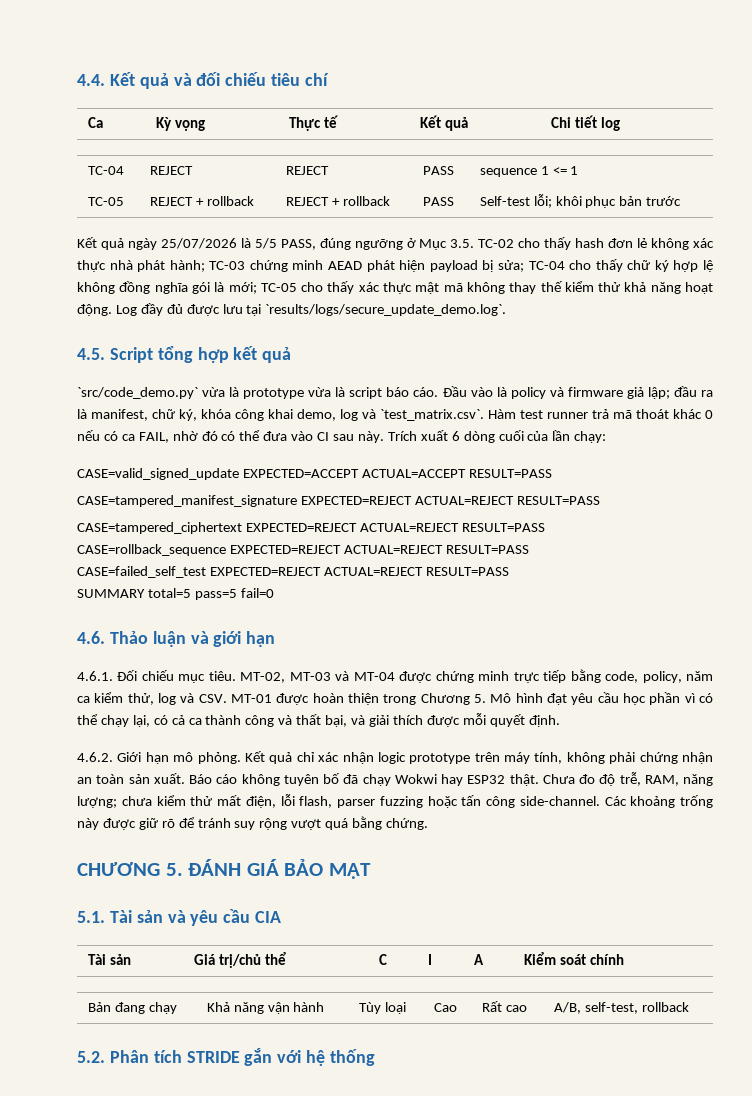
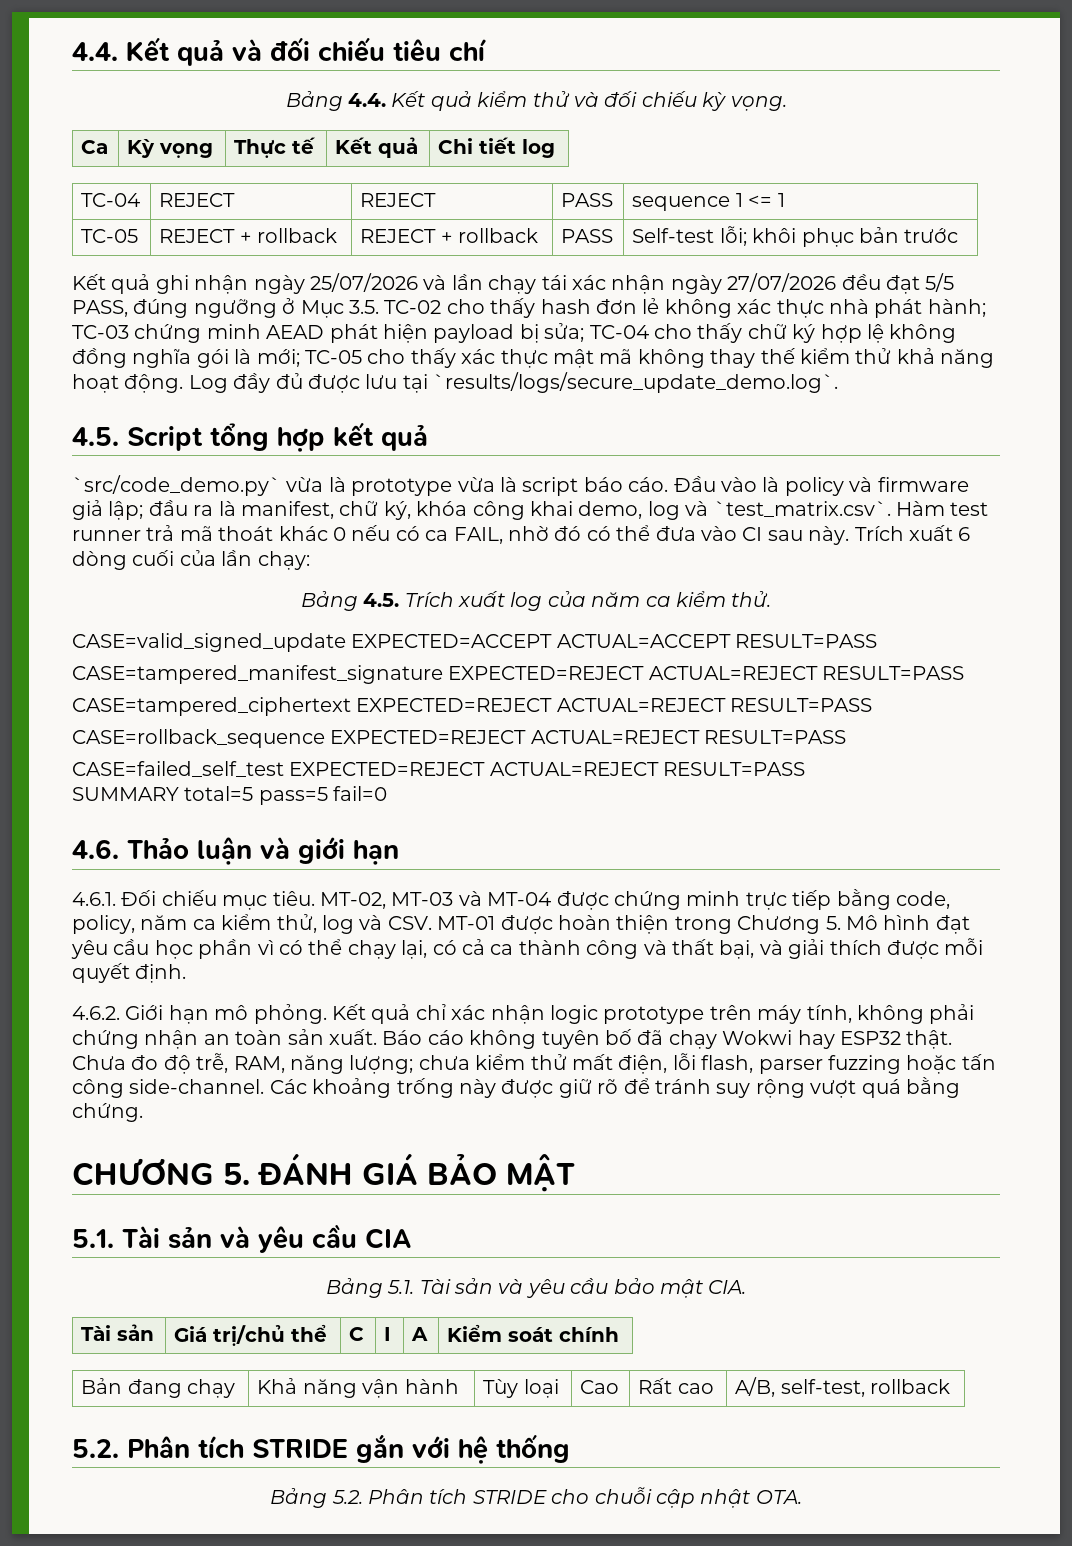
+ Bảng 4.4. Kết quả kiểm thử và đối chiếu kỳ vọng.
- Kết quả ngày 25/07/2026 là 5/5 PASS, đúng ngưỡng ở Mục 3.5. TC-02 cho thấy hash đơn lẻ không xác thực nhà phát hành; TC-03 chứng minh AEAD phát hiện payload bị sửa; TC-04 cho thấy chữ ký hợp lệ không đồng nghĩa gói là mới; TC-05 cho thấy xác thực mật mã không thay thế kiểm thử khả năng hoạt động.
+ Kết quả ghi nhận ngày 25/07/2026 và lần chạy tái xác nhận ngày 27/07/2026 đều đạt 5/5 PASS, đúng ngưỡng ở Mục 3.5. TC-02 cho thấy hash đơn lẻ không xác thực nhà phát hành; TC-03 chứng minh AEAD phát hiện payload bị sửa; TC-04 cho thấy chữ ký hợp lệ không đồng nghĩa gói là mới; TC-05 cho thấy xác thực mật mã không thay thế kiểm thử khả năng hoạt động.
+ Bảng 4.5. Trích xuất log của năm ca kiểm thử.
+ Bảng 5.1. Tài sản và yêu cầu bảo mật CIA.
+ Bảng 5.2. Phân tích STRIDE cho chuỗi cập nhật OTA.

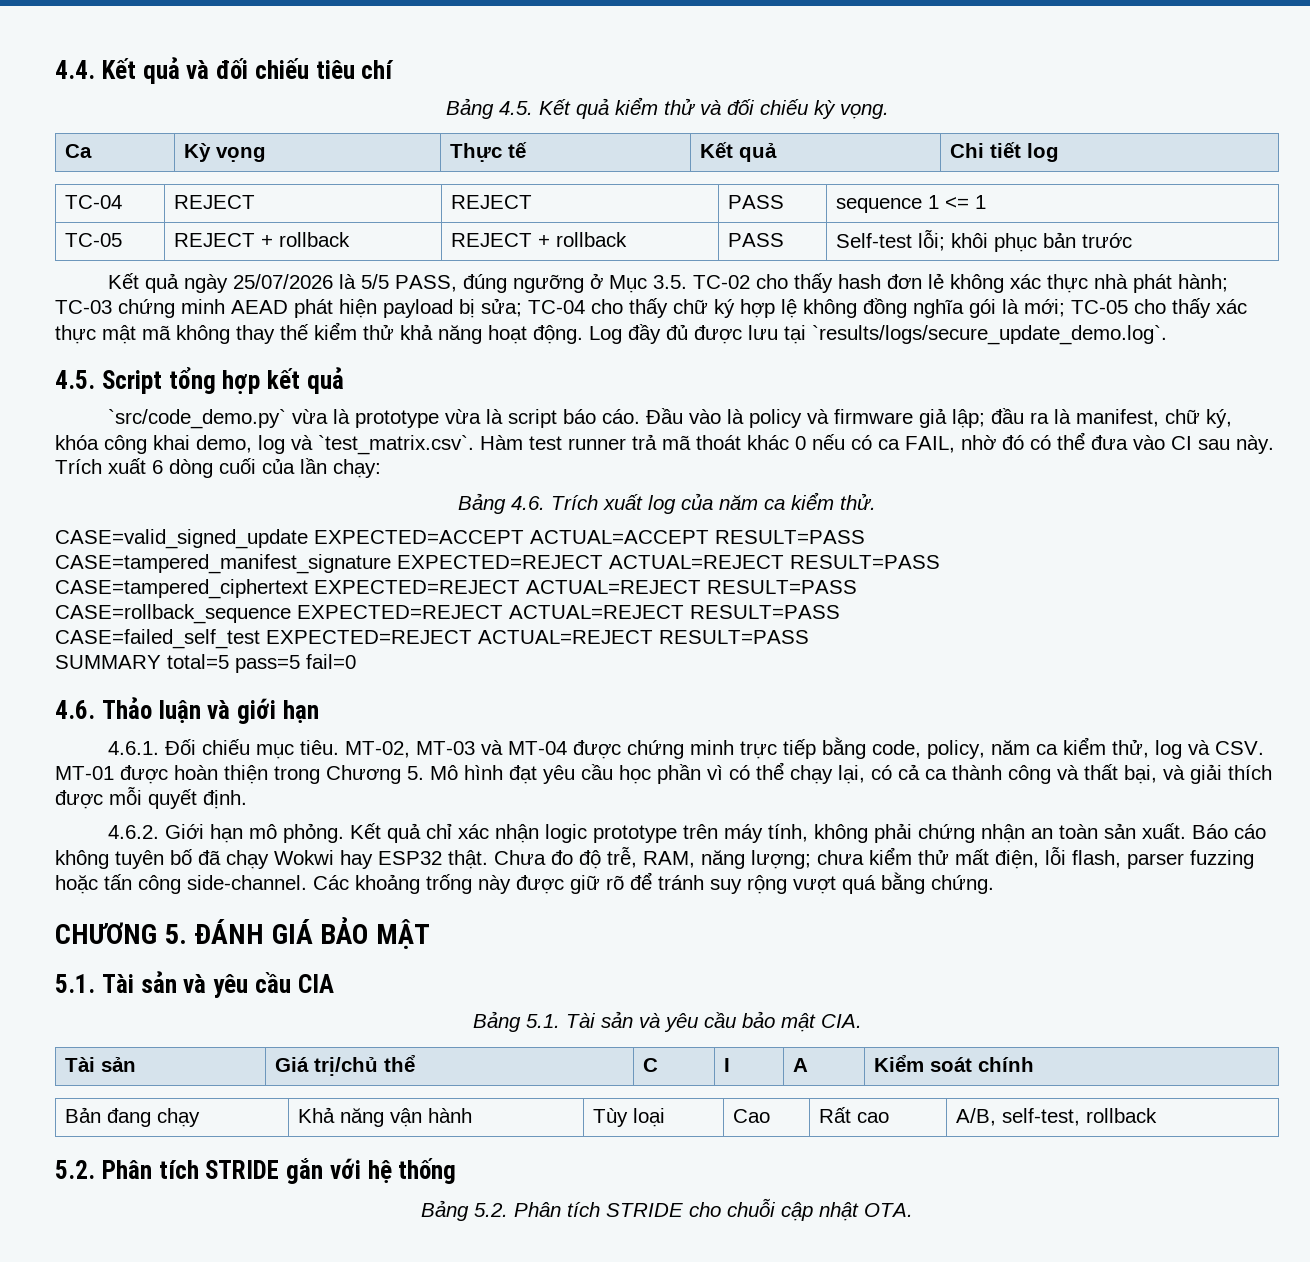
- Bảng 4.4. Kết quả kiểm thử và đối chiếu kỳ vọng.
+ Bảng 4.5. Kết quả kiểm thử và đối chiếu kỳ vọng.
- Kết quả ghi nhận ngày 25/07/2026 và lần chạy tái xác nhận ngày 27/07/2026 đều đạt 5/5 PASS, đúng ngưỡng ở Mục 3.5. TC-02 cho thấy hash đơn lẻ không xác thực nhà phát hành; TC-03 chứng minh AEAD phát hiện payload bị sửa; TC-04 cho thấy chữ ký hợp lệ không đồng nghĩa gói là mới; TC-05 cho thấy xác thực mật mã không thay thế kiểm thử khả năng hoạt động.
+ Kết quả ngày 25/07/2026 là 5/5 PASS, đúng ngưỡng ở Mục 3.5. TC-02 cho thấy hash đơn lẻ không xác thực nhà phát hành; TC-03 chứng minh AEAD phát hiện payload bị sửa; TC-04 cho thấy chữ ký hợp lệ không đồng nghĩa gói là mới; TC-05 cho thấy xác thực mật mã không thay thế kiểm thử khả năng hoạt động.
- Bảng 4.5. Trích xuất log của năm ca kiểm thử.
+ Bảng 4.6. Trích xuất log của năm ca kiểm thử.

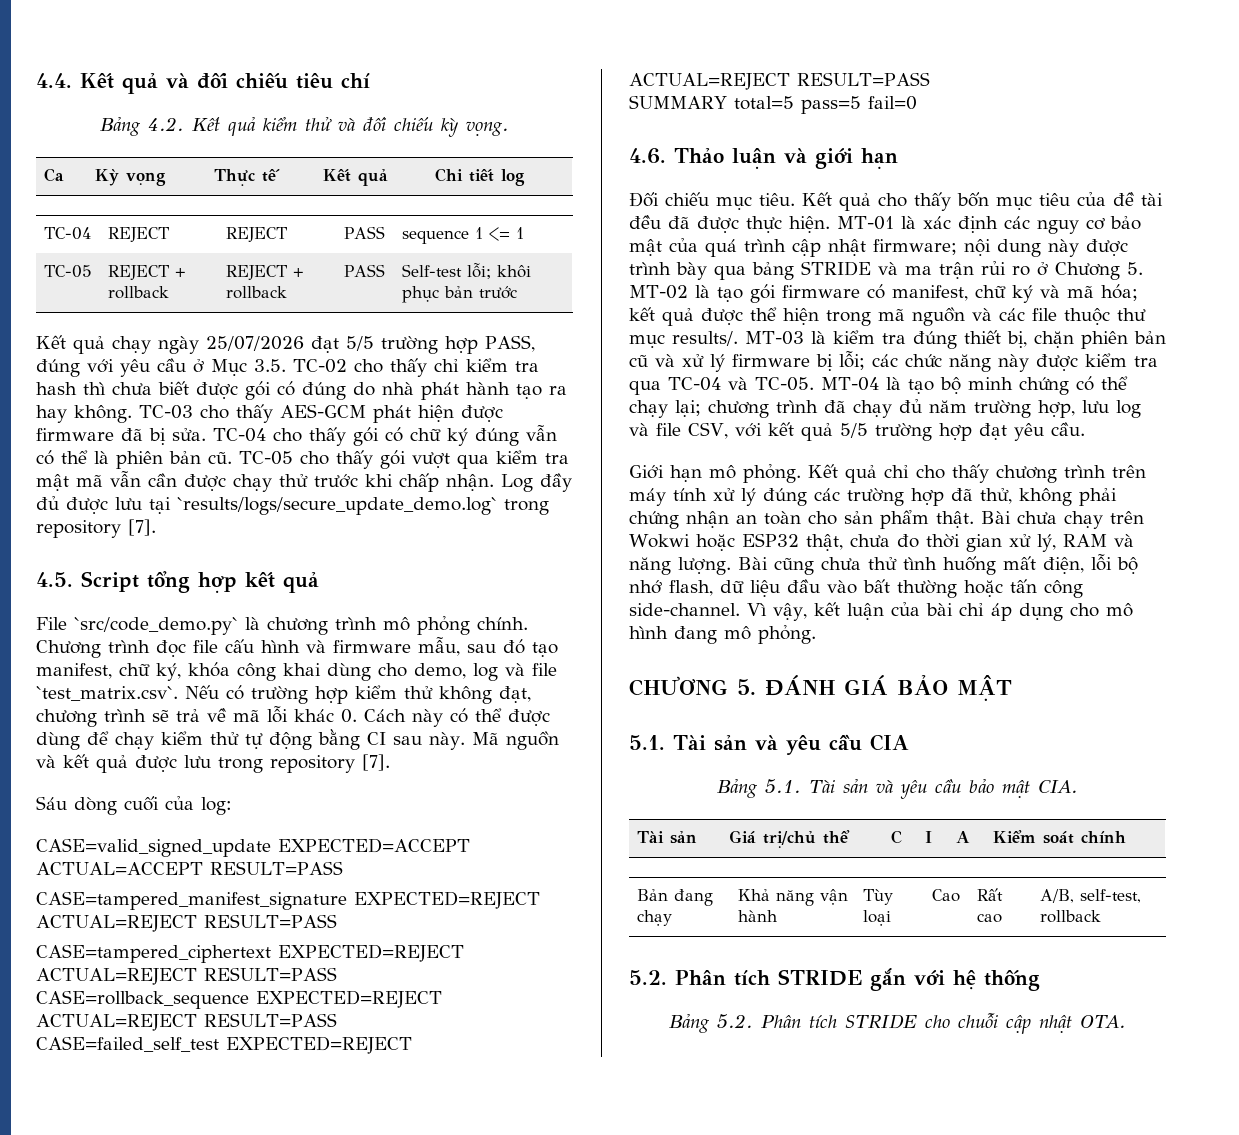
- Bảng 4.5. Kết quả kiểm thử và đối chiếu kỳ vọng.
+ Bảng 4.2. Kết quả kiểm thử và đối chiếu kỳ vọng.
- Kết quả ngày 25/07/2026 là 5/5 PASS, đúng ngưỡng ở Mục 3.5. TC-02 cho thấy hash đơn lẻ không xác thực nhà phát hành; TC-03 chứng minh AEAD phát hiện payload bị sửa; TC-04 cho thấy chữ ký hợp lệ không đồng nghĩa gói là mới; TC-05 cho thấy xác thực mật mã không thay thế kiểm thử khả năng hoạt động.
+ Kết quả chạy ngày 25/07/2026 đạt 5/5 trường hợp PASS, đúng với yêu cầu ở Mục 3.5. TC-02 cho thấy chỉ kiểm tra hash thì chưa biết được gói có đúng do nhà phát hành tạo ra hay không. TC-03 cho thấy AES-GCM phát hiện được firmware đã bị sửa. TC-04 cho thấy gói có chữ ký đúng vẫn có thể là phiên bản cũ. TC-05 cho thấy gói vượt qua kiểm tra mật mã vẫn cần được chạy thử trước khi chấp nhận.
- Log đầy đủ được lưu tại `results/logs/secure_update_demo.log`.
+ Log đầy đủ được lưu tại `results/logs/secure_update_demo.log` trong repository [7].
- `src/code_demo.py` vừa là prototype vừa là script báo cáo. Đầu vào là policy và firmware giả lập; đầu ra là manifest, chữ ký, khóa công khai demo, log và `test_matrix.csv`. Hàm test runner trả mã thoát khác 0 nếu có ca FAIL, nhờ đó có thể đưa vào CI sau này. Trích xuất 6 dòng cuối của lần chạy:
- Bảng 4.6. Trích xuất log của năm ca kiểm thử.
+ File `src/code_demo.py` là chương trình mô phỏng chính. Chương trình đọc file cấu hình và firmware mẫu, sau đó tạo manifest, chữ ký, khóa công khai dùng cho demo, log và file `test_matrix.csv`. Nếu có trường hợp kiểm thử không đạt, chương trình sẽ trả về mã lỗi khác 0. Cách này có thể được dùng để chạy kiểm thử tự động bằng CI sau này. Mã nguồn và kết quả được lưu trong repository [7].
+ Sáu dòng cuối của log:
- 4.6.1. Đối chiếu mục tiêu.
+ Đối chiếu mục tiêu.
- MT-02, MT-03 và MT-04 được chứng minh trực tiếp bằng code, policy, năm ca kiểm thử, log và CSV. MT-01 được hoàn thiện trong Chương 5. Mô hình đạt yêu cầu học phần vì có thể chạy lại, có cả ca thành công và thất bại, và giải thích được mỗi quyết định.
- 4.6.2. Giới hạn mô phỏng.
+ Kết quả cho thấy bốn mục tiêu của đề tài đều đã được thực hiện. MT-01 là xác định các nguy cơ bảo mật của quá trình cập nhật firmware; nội dung này được trình bày qua bảng STRIDE và ma trận rủi ro ở Chương 5. MT-02 là tạo gói firmware có manifest, chữ ký và mã hóa; kết quả được thể hiện trong mã nguồn và các file thuộc thư mục results/. MT-03 là kiểm tra đúng thiết bị, chặn phiên bản cũ và xử lý firmware bị lỗi; các chức năng này được kiểm tra qua TC-04 và TC-05. MT-04 là tạo bộ minh chứng có thể chạy lại; chương trình đã chạy đủ năm trường hợp, lưu log và file CSV, với kết quả 5/5 trường hợp đạt yêu cầu.
+ Giới hạn mô phỏng.
- Kết quả chỉ xác nhận logic prototype trên máy tính, không phải chứng nhận an toàn sản xuất. Báo cáo không tuyên bố đã chạy Wokwi hay ESP32 thật. Chưa đo độ trễ, RAM, năng lượng; chưa kiểm thử mất điện, lỗi flash, parser fuzzing hoặc tấn công side-channel. Các khoảng trống này được giữ rõ để tránh suy rộng vượt quá bằng chứng.
+ Kết quả chỉ cho thấy chương trình trên máy tính xử lý đúng các trường hợp đã thử, không phải chứng nhận an toàn cho sản phẩm thật. Bài chưa chạy trên Wokwi hoặc ESP32 thật, chưa đo thời gian xử lý, RAM và năng lượng. Bài cũng chưa thử tình huống mất điện, lỗi bộ nhớ flash, dữ liệu đầu vào bất thường hoặc tấn công side-channel. Vì vậy, kết luận của bài chỉ áp dụng cho mô hình đang mô phỏng.

